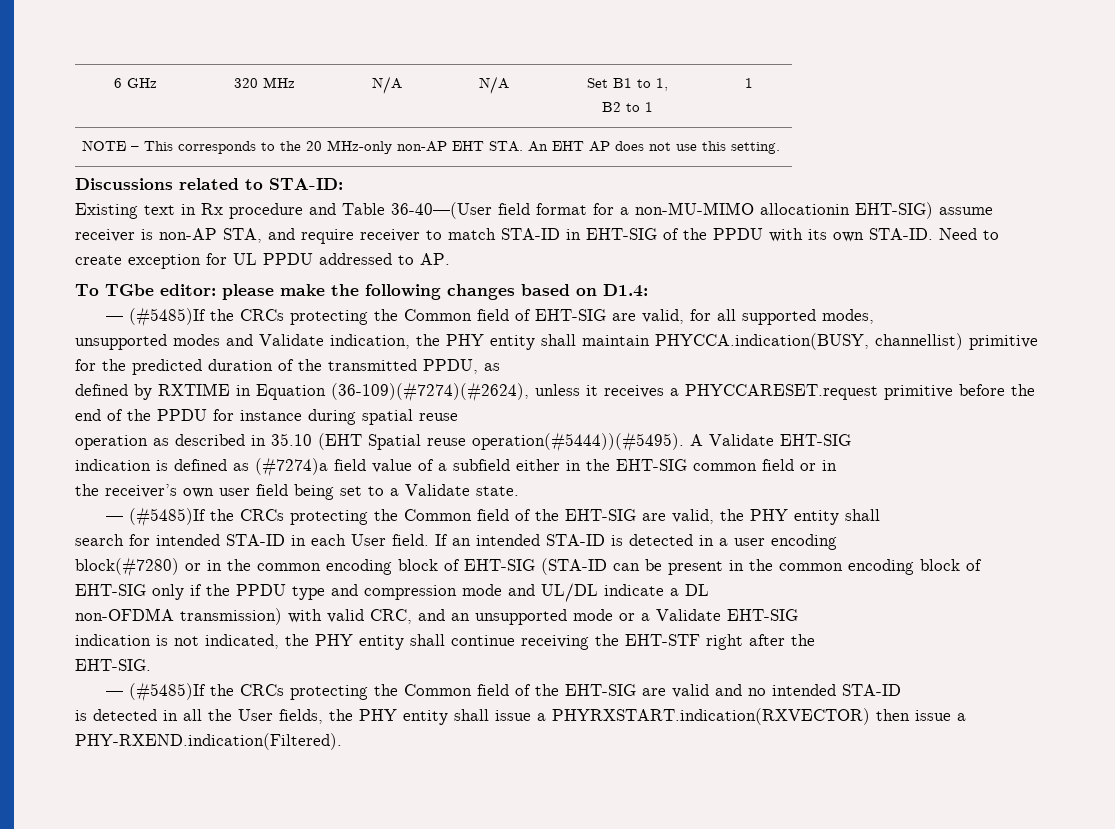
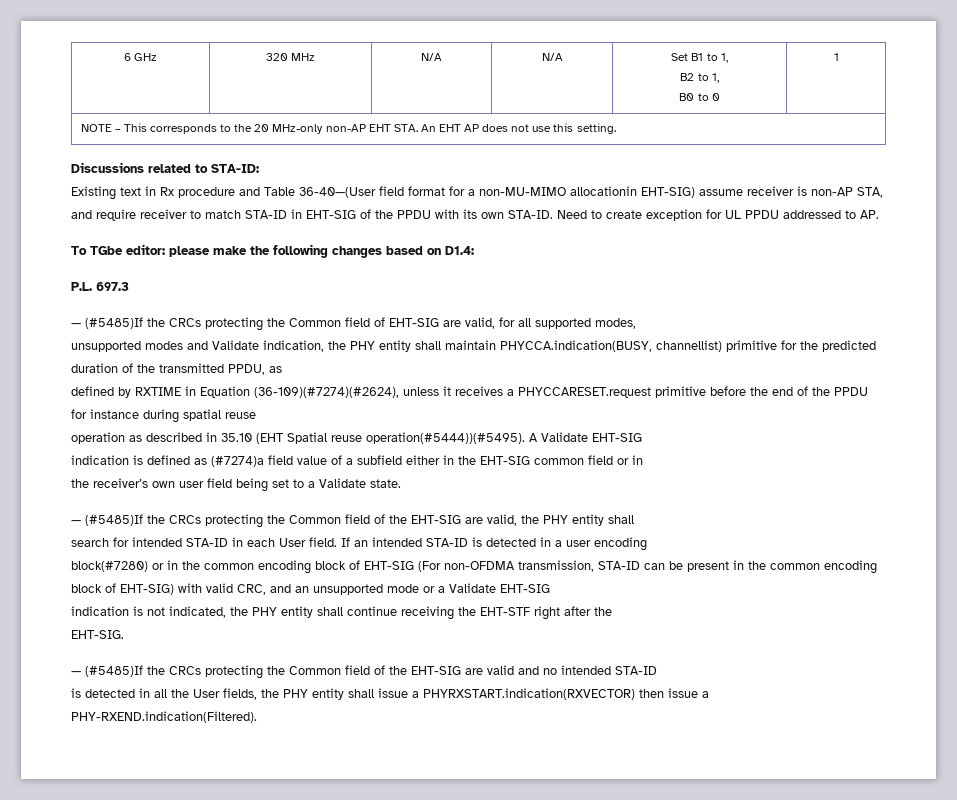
  6 GHz | 320 MHz | N/A | N/A | Set B1 to 1,
- B2 to 1 | 1
+ B2 to 1,
+ B0 to 0 | 1
+ P.L. 697.3
- block(#7280) or in the common encoding block of EHT-SIG (STA-ID can be present in the common encoding block of EHT-SIG only if the PPDU type and compression mode and UL/DL indicate a DL
- non-OFDMA transmission) with valid CRC, and an unsupported mode or a Validate EHT-SIG
+ block(#7280) or in the common encoding block of EHT-SIG (For non-OFDMA transmission, STA-ID can be present in the common encoding block of EHT-SIG) with valid CRC, and an unsupported mode or a Validate EHT-SIG

